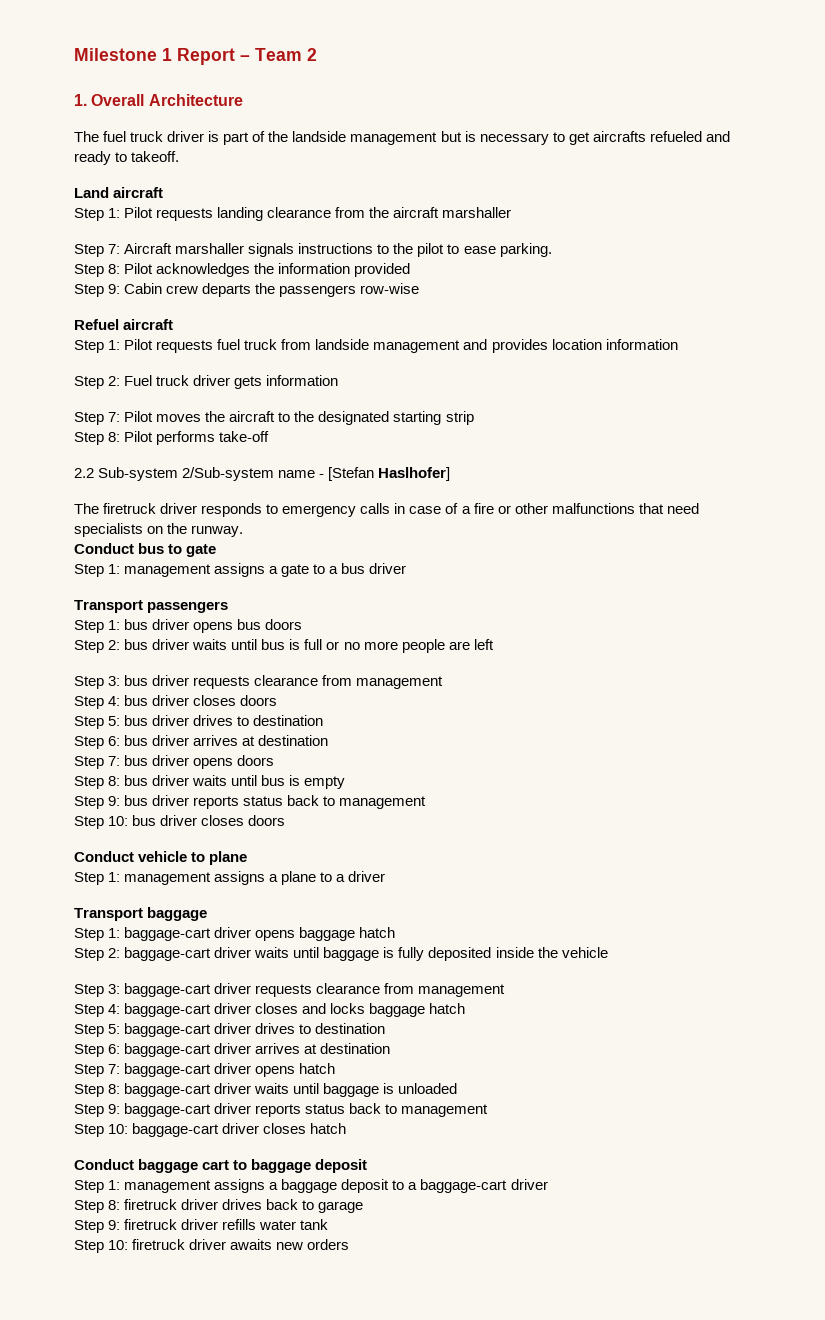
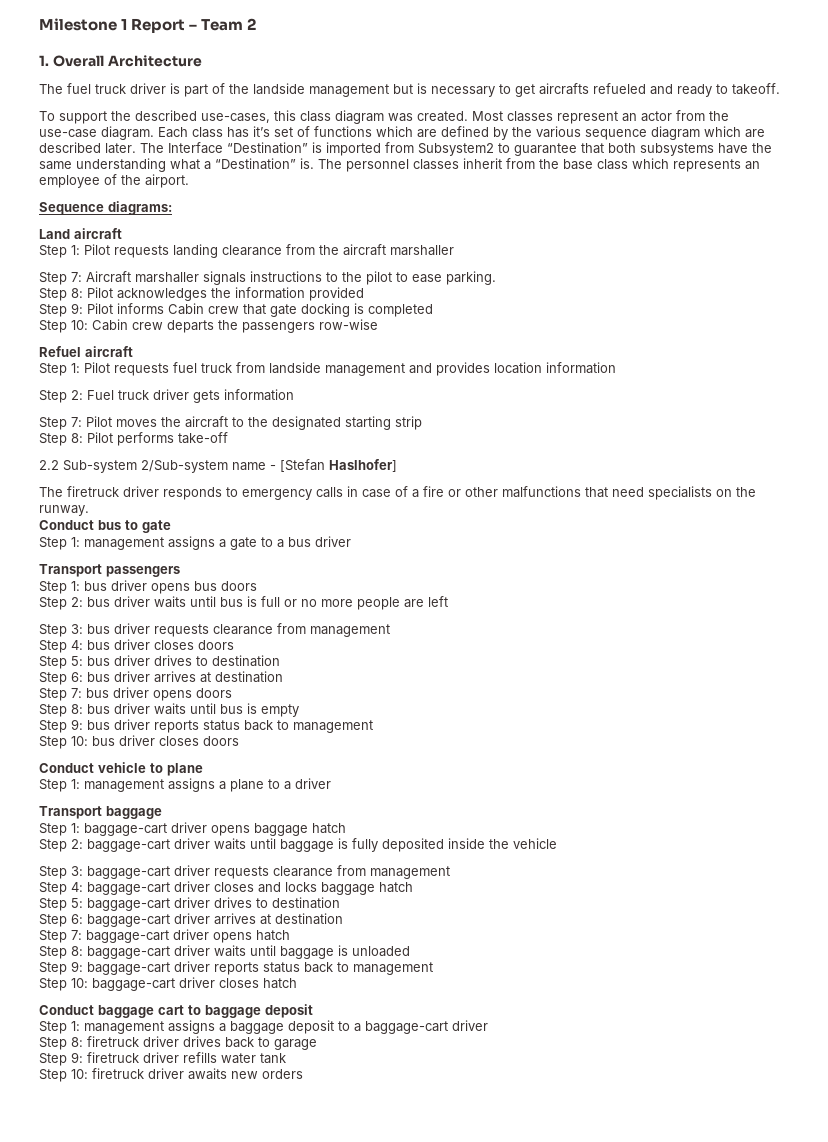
+ To support the described use-cases, this class diagram was created. Most classes represent an actor from the use-case diagram. Each class has it’s set of functions which are defined by the various sequence diagram which are described later. The Interface “Destination” is imported from Subsystem2 to guarantee that both subsystems have the same understanding what a “Destination” is. The personnel classes inherit from the base class which represents an employee of the airport.
+ Sequence diagrams:
- Step 9: Cabin crew departs the passengers row-wise
+ Step 9: Pilot informs Cabin crew that gate docking is completed
+ Step 10: Cabin crew departs the passengers row-wise

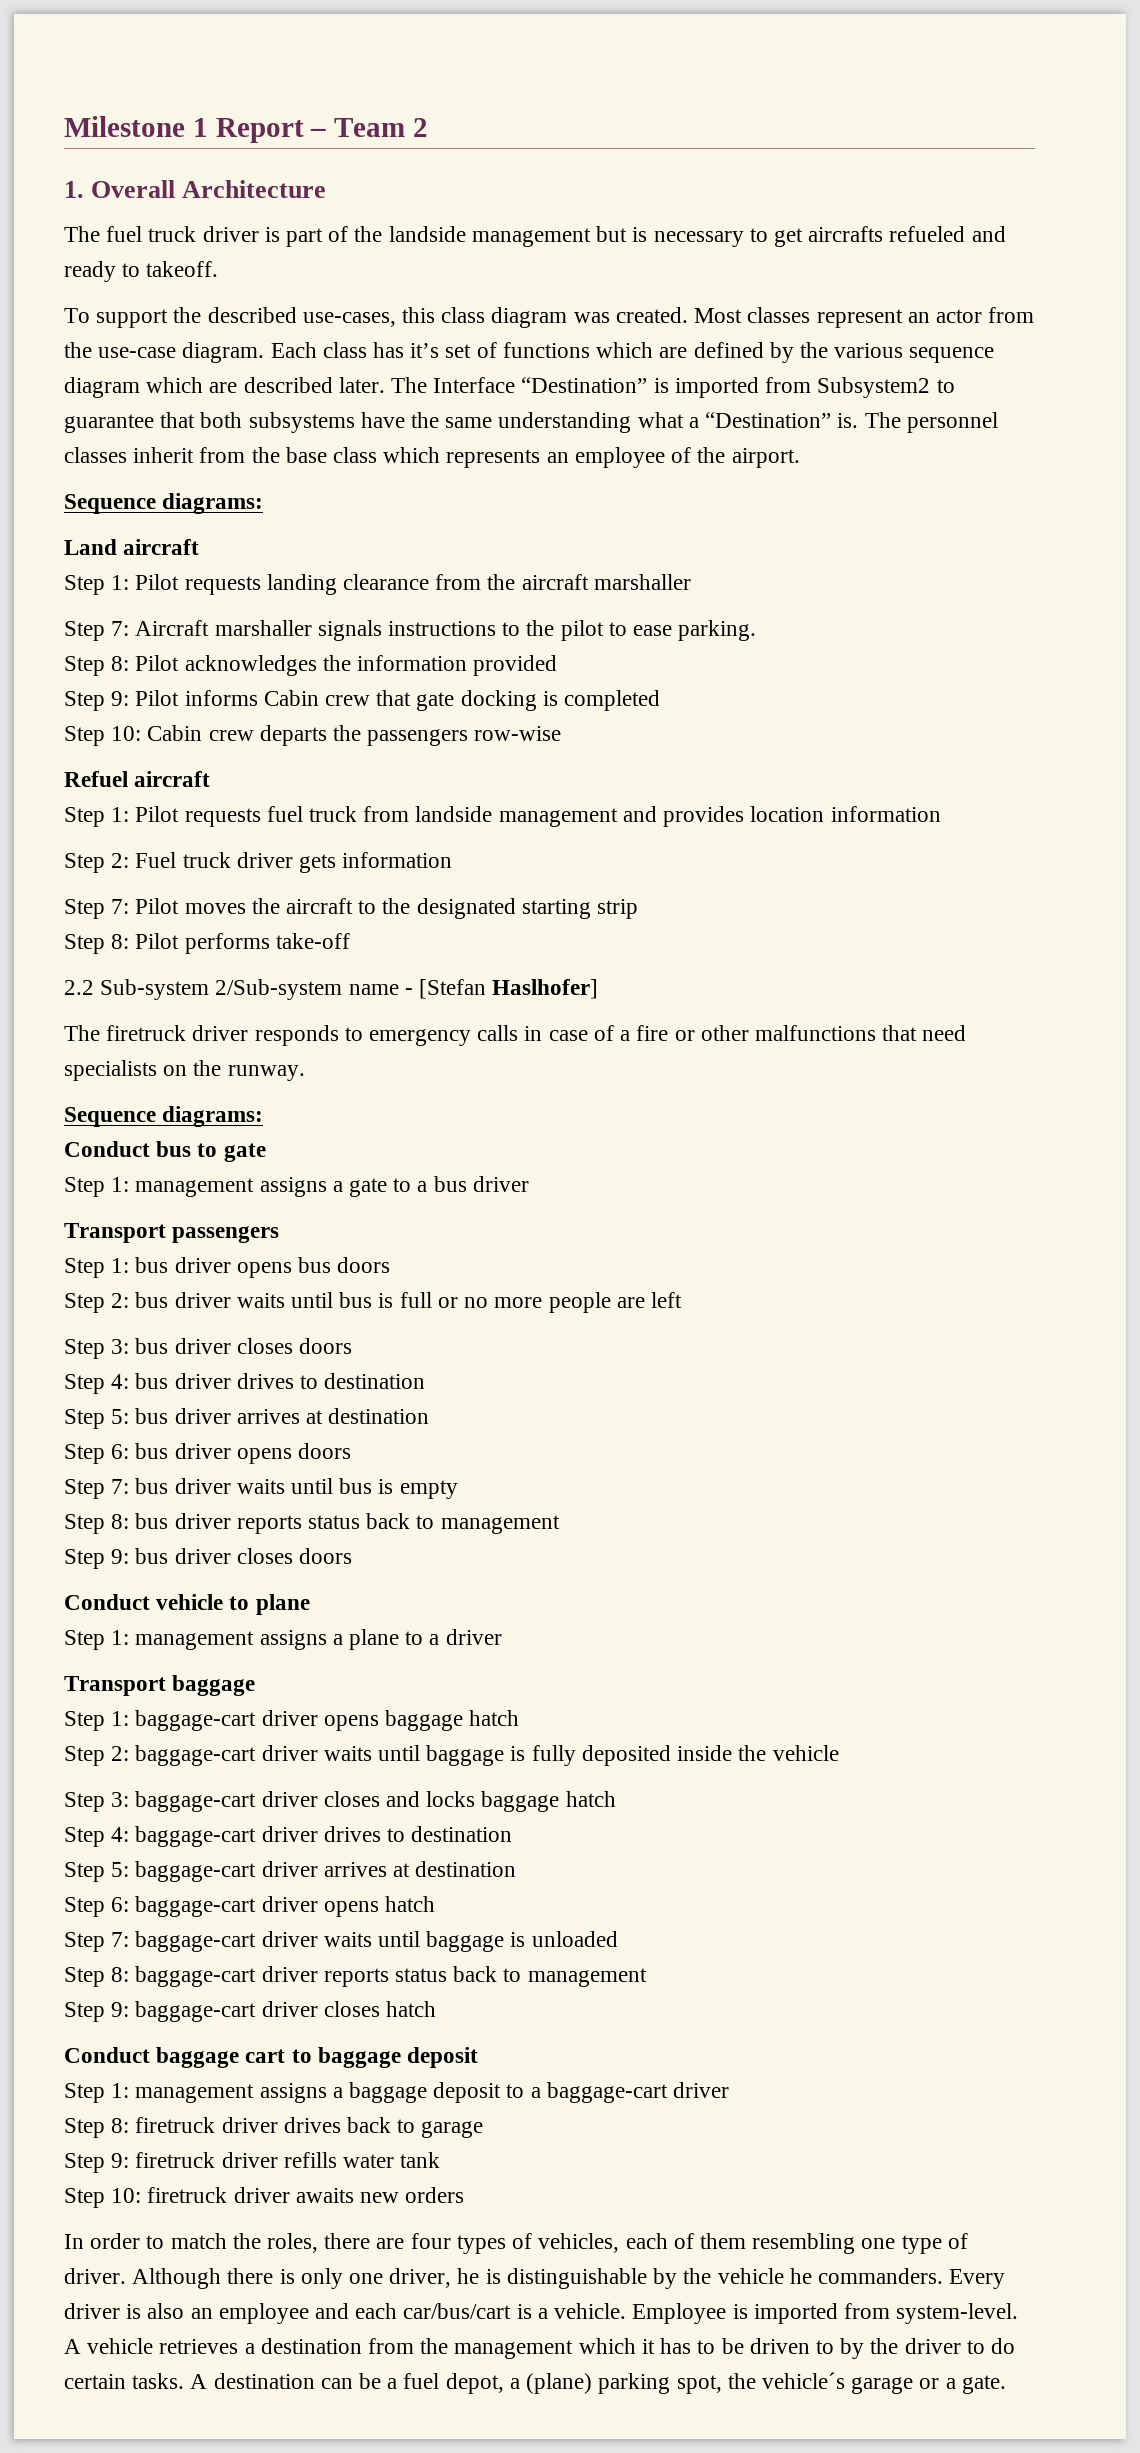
  The firetruck driver responds to emergency calls in case of a fire or other malfunctions that need specialists on the runway.
+ Sequence diagrams:
- Step 3: bus driver requests clearance from management
- Step 4: bus driver closes doors
+ Step 3: bus driver closes doors
- Step 5: bus driver drives to destination
+ Step 4: bus driver drives to destination
- Step 6: bus driver arrives at destination
+ Step 5: bus driver arrives at destination
- Step 7: bus driver opens doors
+ Step 6: bus driver opens doors
- Step 8: bus driver waits until bus is empty
+ Step 7: bus driver waits until bus is empty
- Step 9: bus driver reports status back to management
+ Step 8: bus driver reports status back to management
- Step 10: bus driver closes doors
+ Step 9: bus driver closes doors
- Step 3: baggage-cart driver requests clearance from management
- Step 4: baggage-cart driver closes and locks baggage hatch
+ Step 3: baggage-cart driver closes and locks baggage hatch
- Step 5: baggage-cart driver drives to destination
+ Step 4: baggage-cart driver drives to destination
- Step 6: baggage-cart driver arrives at destination
+ Step 5: baggage-cart driver arrives at destination
- Step 7: baggage-cart driver opens hatch
+ Step 6: baggage-cart driver opens hatch
- Step 8: baggage-cart driver waits until baggage is unloaded
+ Step 7: baggage-cart driver waits until baggage is unloaded
- Step 9: baggage-cart driver reports status back to management
+ Step 8: baggage-cart driver reports status back to management
- Step 10: baggage-cart driver closes hatch
+ Step 9: baggage-cart driver closes hatch
+ In order to match the roles, there are four types of vehicles, each of them resembling one type of driver. Although there is only one driver, he is distinguishable by the vehicle he commanders. Every driver is also an employee and each car/bus/cart is a vehicle. Employee is imported from system-level. A vehicle retrieves a destination from the management which it has to be driven to by the driver to do certain tasks. A destination can be a fuel depot, a (plane) parking spot, the vehicle´s garage or a gate.

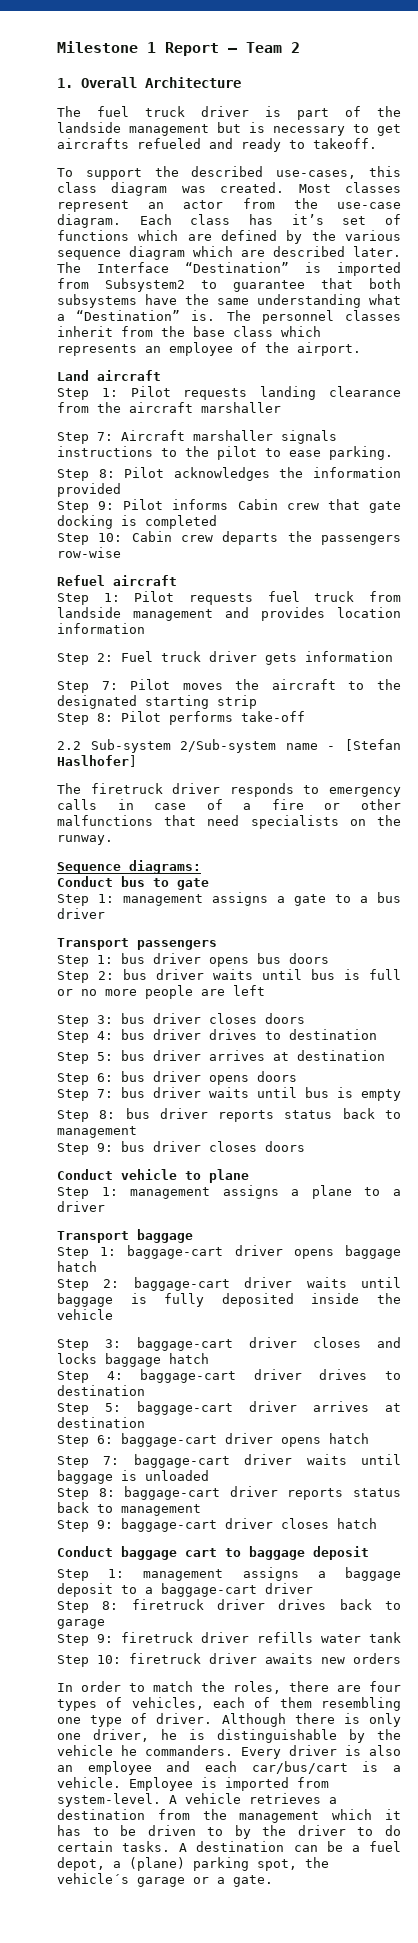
  The personnel classes inherit from the base class which represents an employee of the airport.
- Sequence diagrams:

